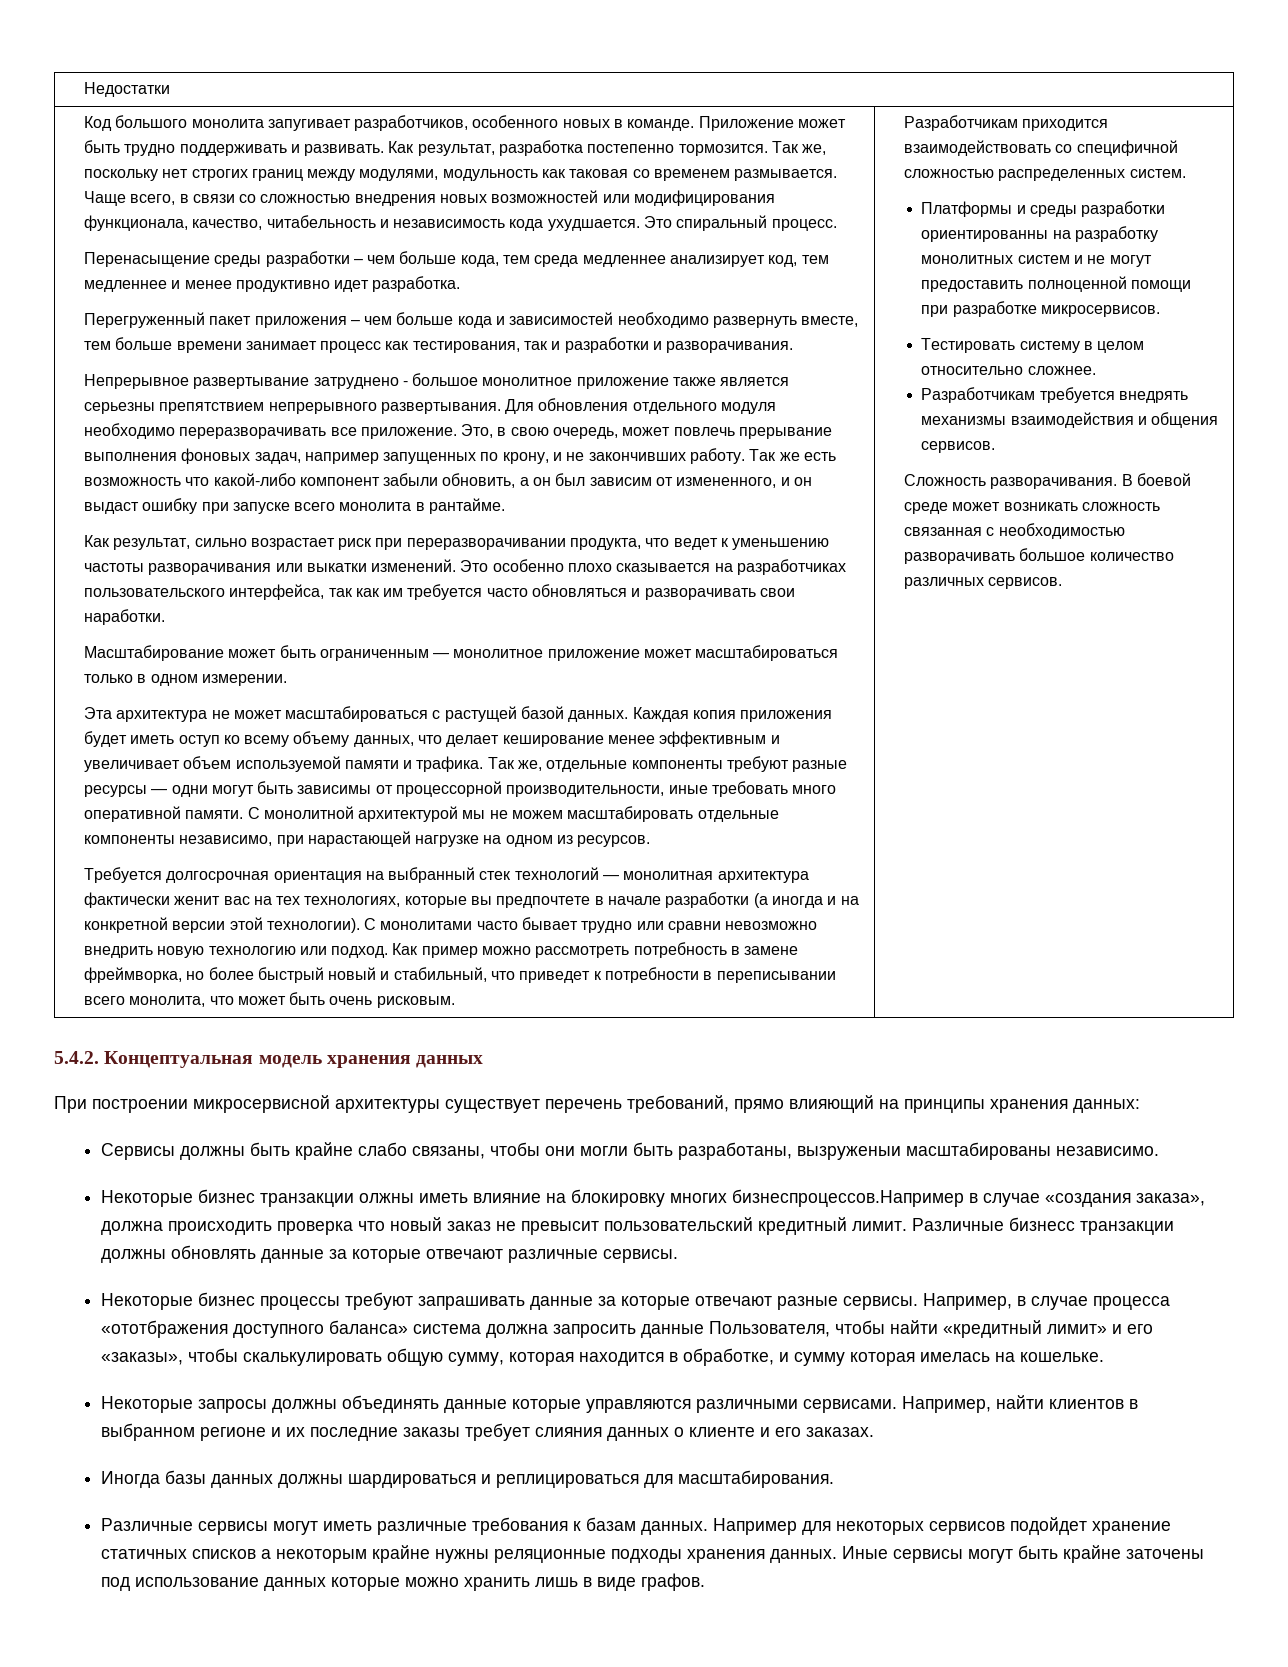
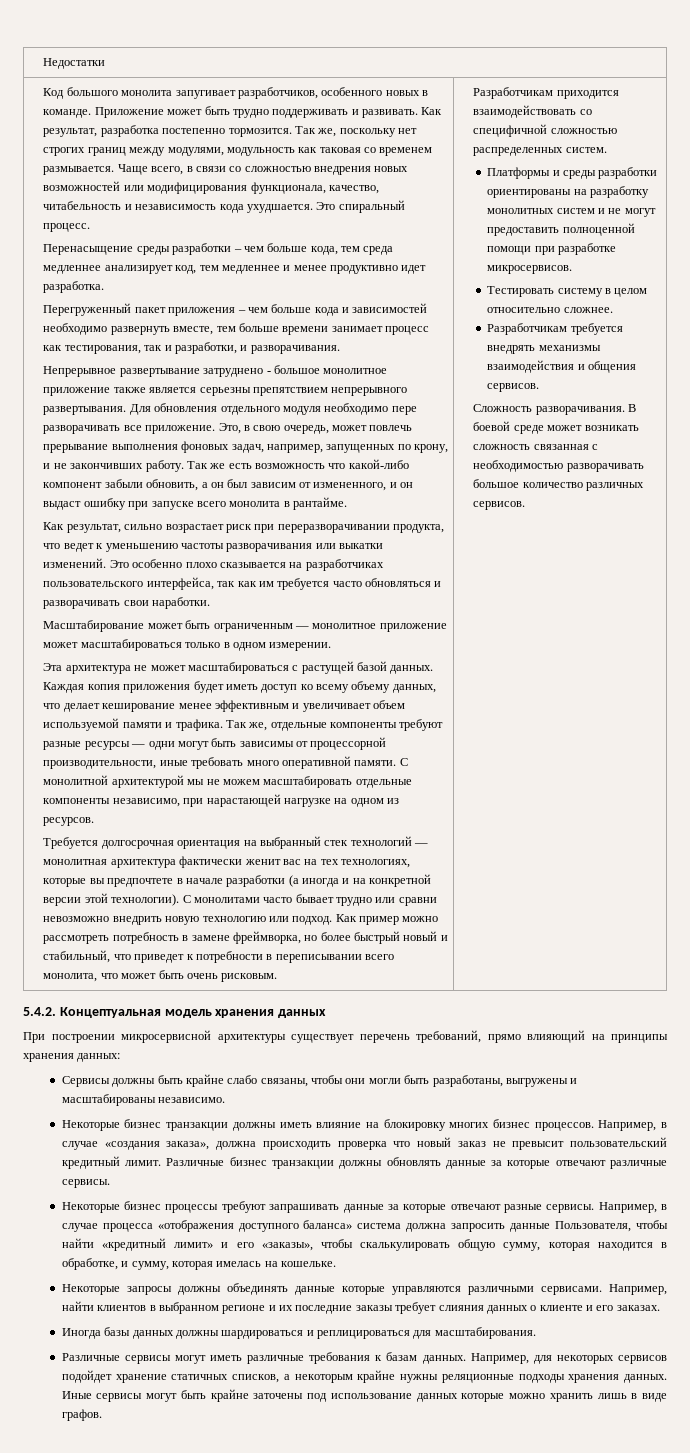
- Перегруженный пакет приложения – чем больше кода и зависимостей необходимо развернуть вместе, тем больше времени занимает процесс как тестирования, так и разработки и разворачивания.
+ Перегруженный пакет приложения – чем больше кода и зависимостей необходимо развернуть вместе, тем больше времени занимает процесс как тестирования, так и разработки, и разворачивания.
- Для обновления отдельного модуля необходимо переразворачивать все приложение.
+ Для обновления отдельного модуля необходимо пере разворачивать все приложение.
- Это, в свою очередь, может повлечь прерывание выполнения фоновых задач, например запущенных по крону, и не закончивших работу.
+ Это, в свою очередь, может повлечь прерывание выполнения фоновых задач, например, запущенных по крону, и не закончивших работу.
- Каждая копия приложения будет иметь оступ ко всему объему данных, что делает кеширование менее эффективным и увеличивает объем используемой памяти и трафика.
+ Каждая копия приложения будет иметь доступ ко всему объему данных, что делает кеширование менее эффективным и увеличивает объем используемой памяти и трафика.
- Платформы и среды разработки ориентированны на разработку монолитных систем и не могут предоставить полноценной помощи при разработке микросервисов.
+ Платформы и среды разработки ориентированы на разработку монолитных систем и не могут предоставить полноценной помощи при разработке микросервисов.
- Сервисы должны быть крайне слабо связаны, чтобы они могли быть разработаны, вызруженыи масштабированы независимо.
+ Сервисы должны быть крайне слабо связаны, чтобы они могли быть разработаны, выгружены и масштабированы независимо.
- Некоторые бизнес транзакции олжны иметь влияние на блокировку многих бизнеспроцессов.Например в случае «создания заказа», должна происходить проверка что новый заказ не превысит пользовательский кредитный лимит.
+ Некоторые бизнес транзакции должны иметь влияние на блокировку многих бизнес процессов. Например, в случае «создания заказа», должна происходить проверка что новый заказ не превысит пользовательский кредитный лимит.
- Различные бизнесс транзакции должны обновлять данные за которые отвечают различные сервисы.
+ Различные бизнес транзакции должны обновлять данные за которые отвечают различные сервисы.
- Например, в случае процесса «ототбражения доступного баланса» система должна запросить данные Пользователя, чтобы найти «кредитный лимит» и его «заказы», чтобы скалькулировать общую сумму, которая находится в обработке, и сумму которая имелась на кошельке.
+ Например, в случае процесса «отображения доступного баланса» система должна запросить данные Пользователя, чтобы найти «кредитный лимит» и его «заказы», чтобы скалькулировать общую сумму, которая находится в обработке, и сумму, которая имелась на кошельке.
- Например для некоторых сервисов подойдет хранение статичных списков а некоторым крайне нужны реляционные подходы хранения данных.
+ Например, для некоторых сервисов подойдет хранение статичных списков, а некоторым крайне нужны реляционные подходы хранения данных.

